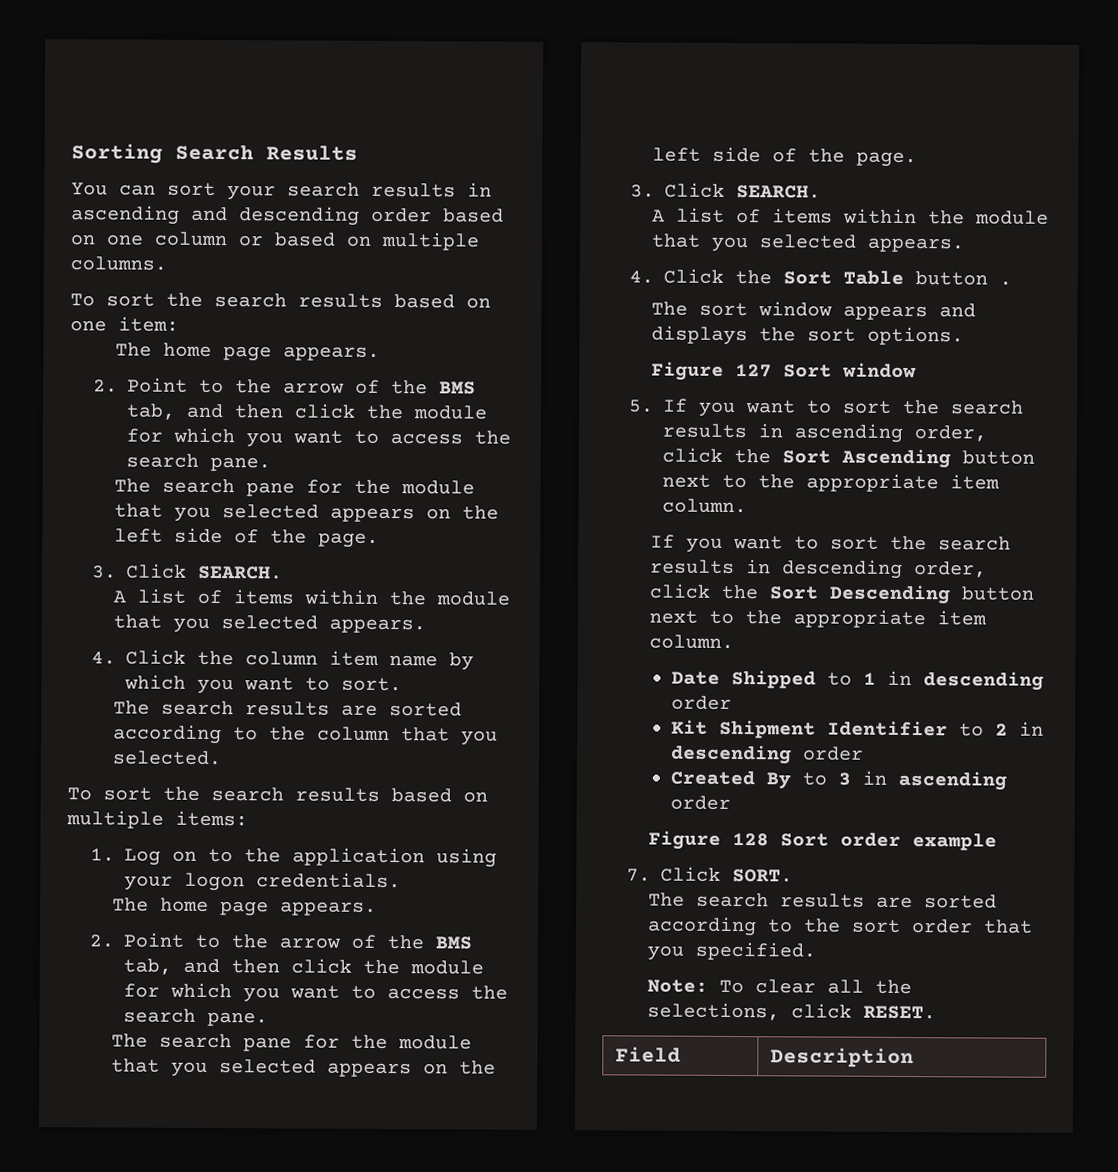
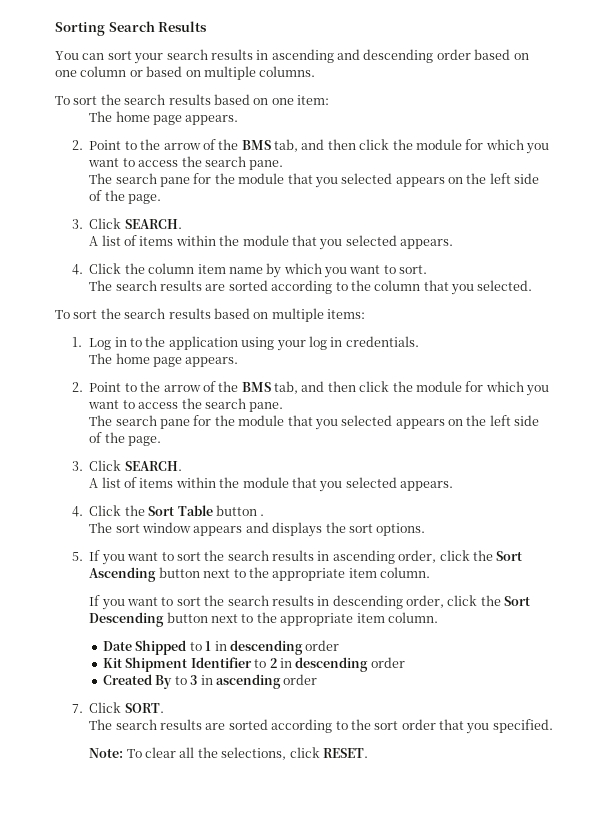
- 1. Log on to the application using your logon credentials.
+ 1. Log in to the application using your log in credentials.
- Figure 127 Sort window
- Figure 128 Sort order example
- Field | Description

